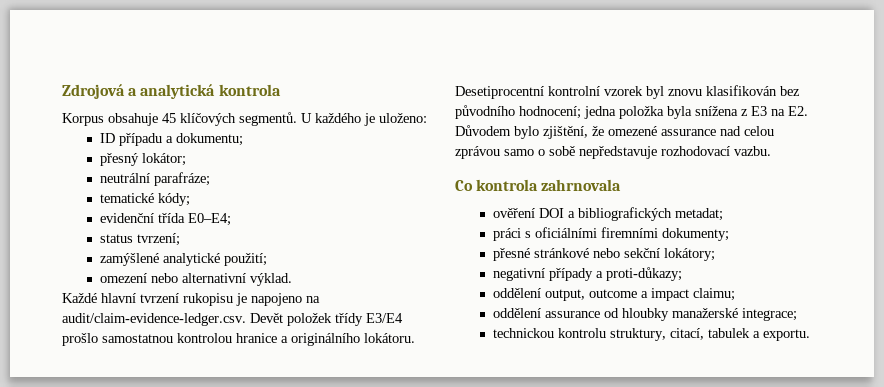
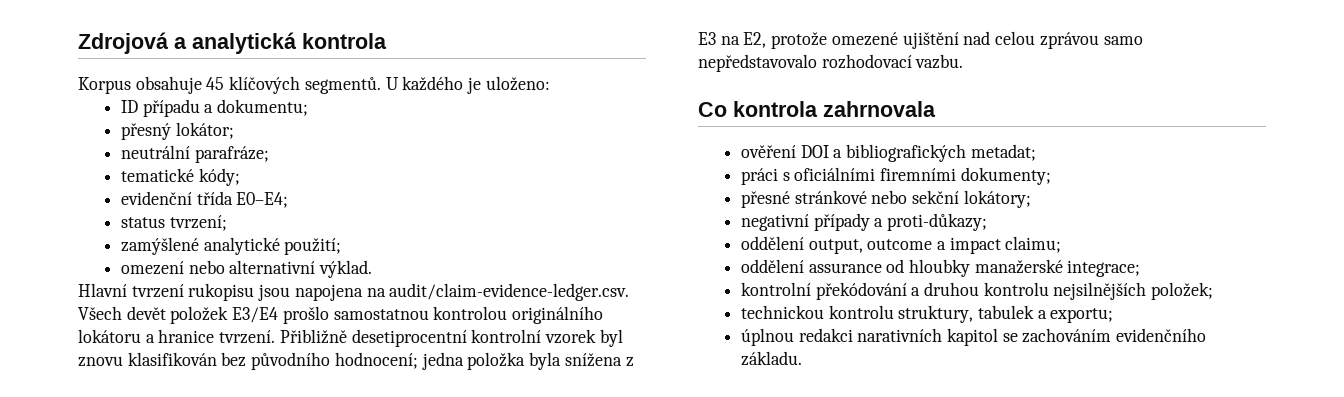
- Každé hlavní tvrzení rukopisu je napojeno na audit/claim-evidence-ledger.csv. Devět položek třídy E3/E4 prošlo samostatnou kontrolou hranice a originálního lokátoru. Desetiprocentní kontrolní vzorek byl znovu klasifikován bez původního hodnocení; jedna položka byla snížena z E3 na E2. Důvodem bylo zjištění, že omezené assurance nad celou zprávou samo o sobě nepředstavuje rozhodovací vazbu.
+ Hlavní tvrzení rukopisu jsou napojena na audit/claim-evidence-ledger.csv. Všech devět položek E3/E4 prošlo samostatnou kontrolou originálního lokátoru a hranice tvrzení. Přibližně desetiprocentní kontrolní vzorek byl znovu klasifikován bez původního hodnocení; jedna položka byla snížena z E3 na E2, protože omezené ujištění nad celou zprávou samo nepředstavovalo rozhodovací vazbu.
+ kontrolní překódování a druhou kontrolu nejsilnějších položek;
- technickou kontrolu struktury, citací, tabulek a exportu.
+ technickou kontrolu struktury, tabulek a exportu;
+ úplnou redakci narativních kapitol se zachováním evidenčního základu.

